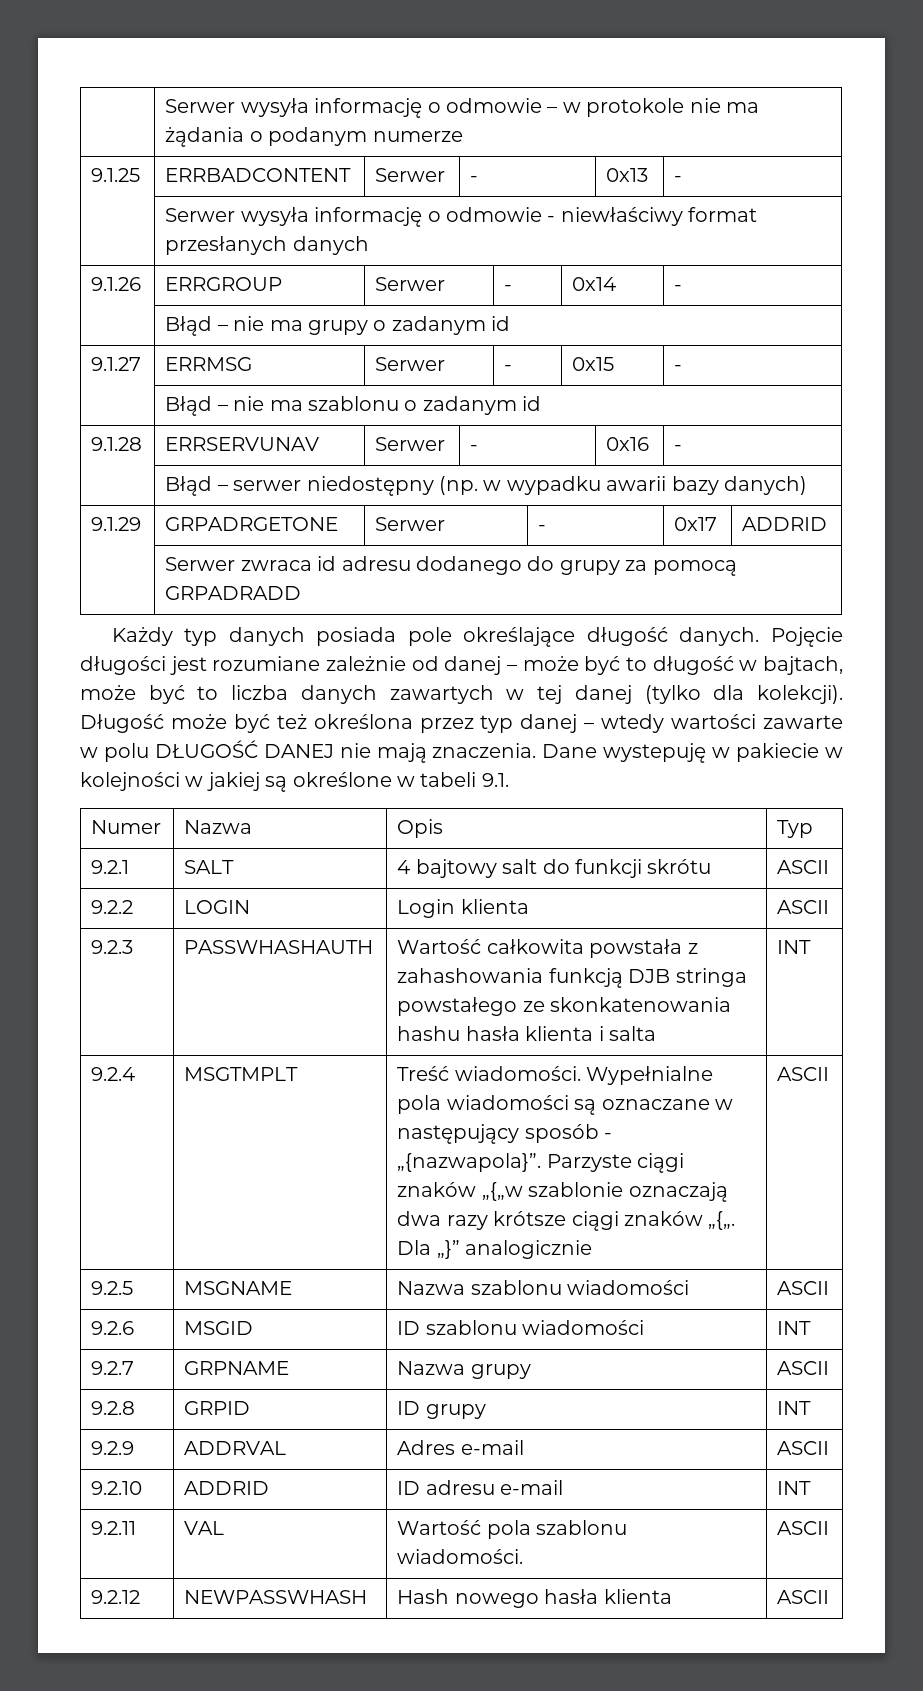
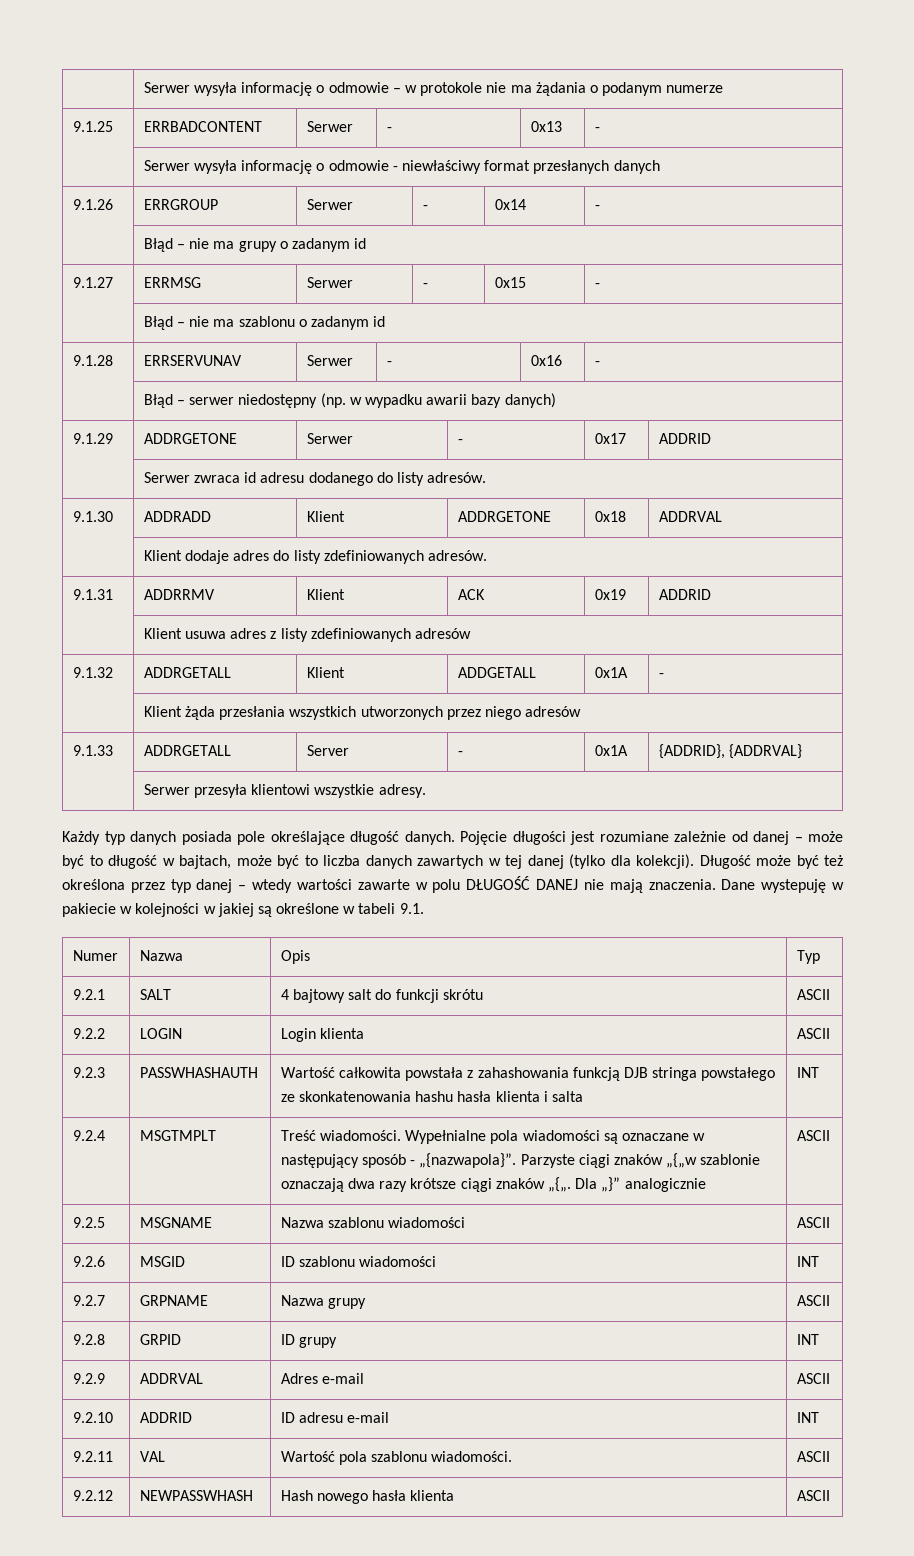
- 9.1.29 | GRPADRGETONE | Serwer | - | 0x17 | ADDRID
+ 9.1.29 | ADDRGETONE | Serwer | - | 0x17 | ADDRID
- | Serwer zwraca id adresu dodanego do grupy za pomocą GRPADRADD
+ | Serwer zwraca id adresu dodanego do listy adresów.
+ 9.1.30 | ADDRADD | Klient | ADDRGETONE | 0x18 | ADDRVAL
+ | Klient dodaje adres do listy zdefiniowanych adresów.
+ 9.1.31 | ADDRRMV | Klient | ACK | 0x19 | ADDRID
+ | Klient usuwa adres z listy zdefiniowanych adresów
+ 9.1.32 | ADDRGETALL | Klient | ADDGETALL | 0x1A | -
+ | Klient żąda przesłania wszystkich utworzonych przez niego adresów
+ 9.1.33 | ADDRGETALL | Server | - | 0x1A | {ADDRID}, {ADDRVAL}
+ | Serwer przesyła klientowi wszystkie adresy.

